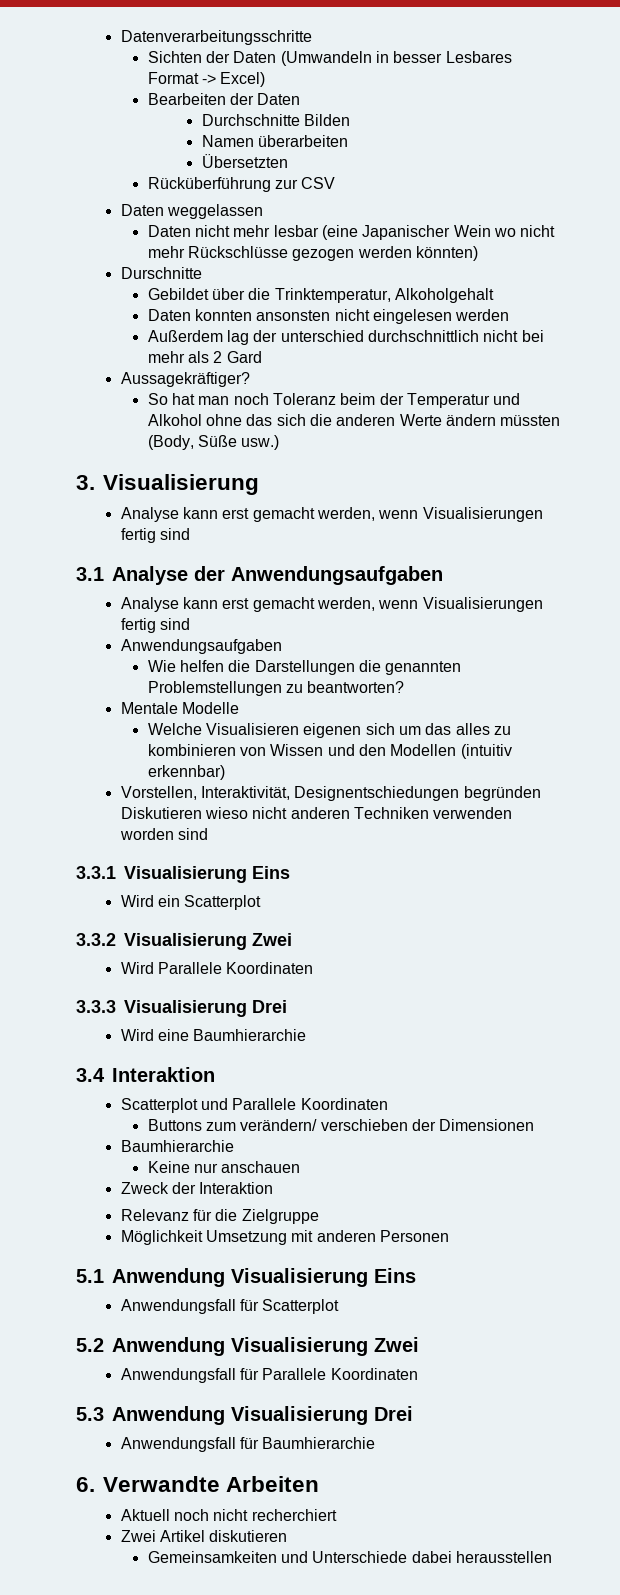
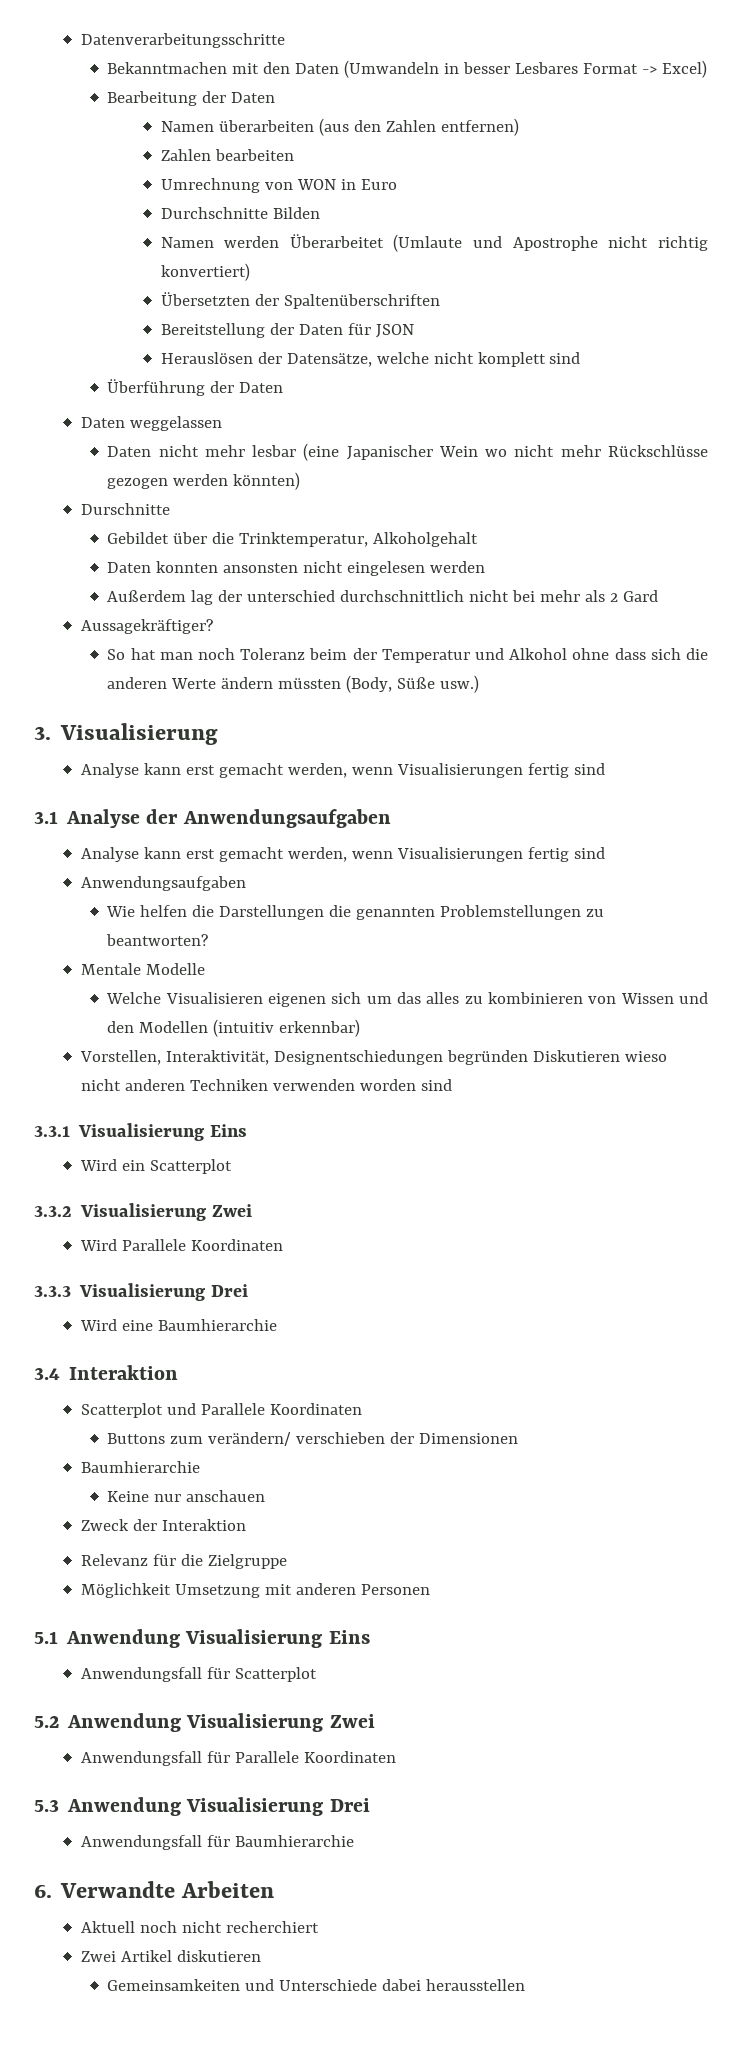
- Sichten der Daten (Umwandeln in besser Lesbares Format -> Excel)
+ Bekanntmachen mit den Daten (Umwandeln in besser Lesbares Format -> Excel)
- Bearbeiten der Daten
+ Bearbeitung der Daten
+ Namen überarbeiten (aus den Zahlen entfernen)
+ Zahlen bearbeiten
+ Umrechnung von WON in Euro
  Durchschnitte Bilden
- Namen überarbeiten
- Übersetzten
- Rücküberführung zur CSV
+ Namen werden Überarbeitet (Umlaute und Apostrophe nicht richtig konvertiert)
+ Übersetzten der Spaltenüberschriften
+ Bereitstellung der Daten für JSON
+ Herauslösen der Datensätze, welche nicht komplett sind
+ Überführung der Daten
- So hat man noch Toleranz beim der Temperatur und Alkohol ohne das sich die anderen Werte ändern müssten (Body, Süße usw.)
+ So hat man noch Toleranz beim der Temperatur und Alkohol ohne dass sich die anderen Werte ändern müssten (Body, Süße usw.)

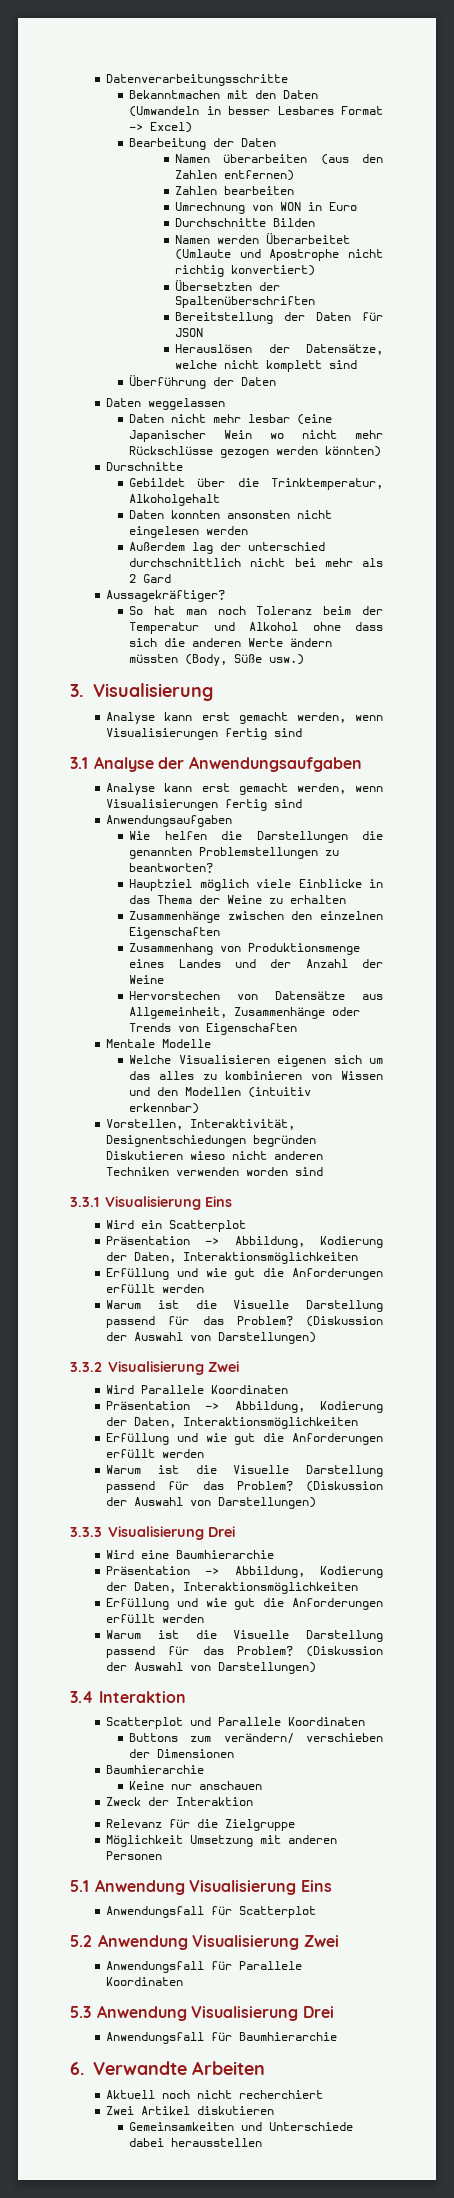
+ Hauptziel möglich viele Einblicke in das Thema der Weine zu erhalten
+ Zusammenhänge zwischen den einzelnen Eigenschaften
+ Zusammenhang von Produktionsmenge eines Landes und der Anzahl der Weine
+ Hervorstechen von Datensätze aus Allgemeinheit, Zusammenhänge oder Trends von Eigenschaften
  Wird ein Scatterplot
+ Präsentation -> Abbildung, Kodierung der Daten, Interaktionsmöglichkeiten
+ Erfüllung und wie gut die Anforderungen erfüllt werden
+ Warum ist die Visuelle Darstellung passend für das Problem? (Diskussion der Auswahl von Darstellungen)
  Wird Parallele Koordinaten
+ Präsentation -> Abbildung, Kodierung der Daten, Interaktionsmöglichkeiten
+ Erfüllung und wie gut die Anforderungen erfüllt werden
+ Warum ist die Visuelle Darstellung passend für das Problem? (Diskussion der Auswahl von Darstellungen)
  Wird eine Baumhierarchie
+ Präsentation -> Abbildung, Kodierung der Daten, Interaktionsmöglichkeiten
+ Erfüllung und wie gut die Anforderungen erfüllt werden
+ Warum ist die Visuelle Darstellung passend für das Problem? (Diskussion der Auswahl von Darstellungen)

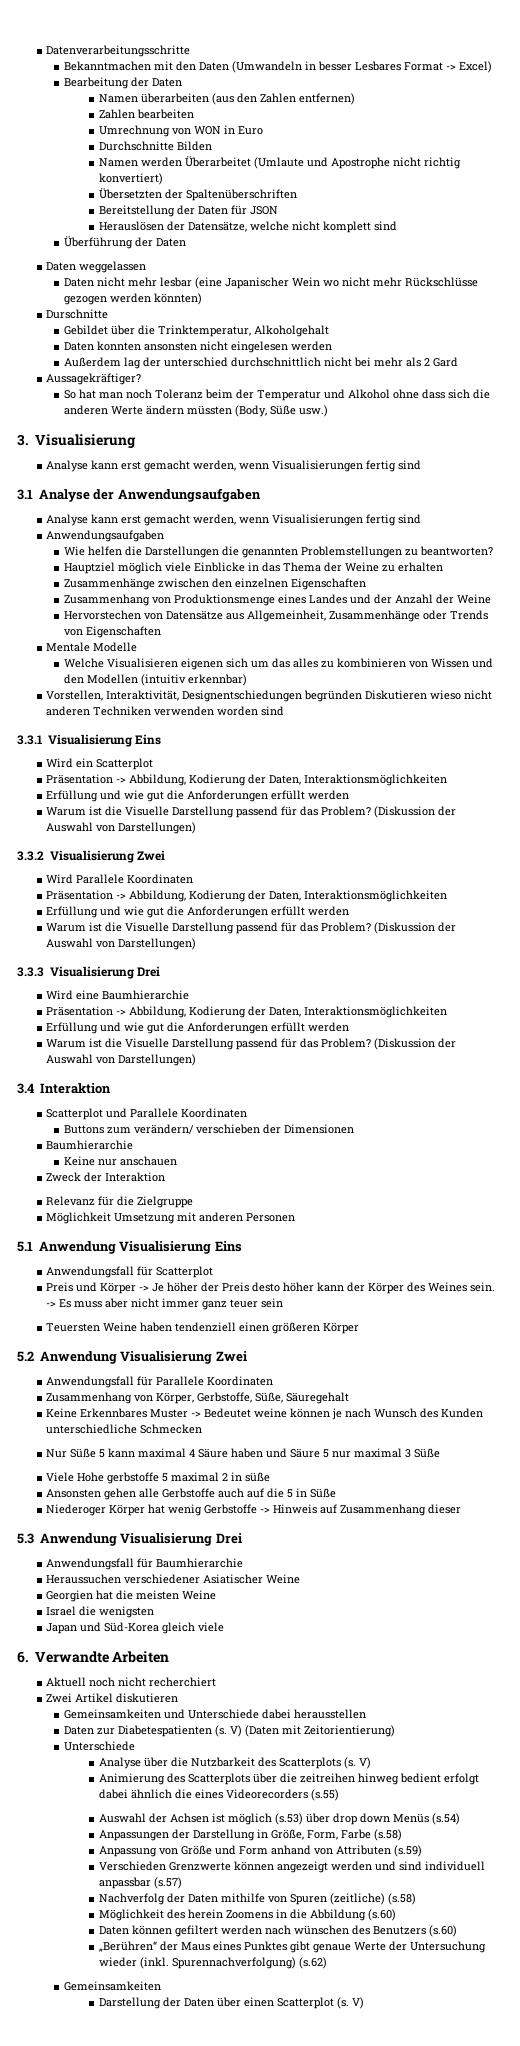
+ Preis und Körper -> Je höher der Preis desto höher kann der Körper des Weines sein. -> Es muss aber nicht immer ganz teuer sein
+ Teuersten Weine haben tendenziell einen größeren Körper
+ Zusammenhang von Körper, Gerbstoffe, Süße, Säuregehalt
+ Keine Erkennbares Muster -> Bedeutet weine können je nach Wunsch des Kunden unterschiedliche Schmecken
+ Nur Süße 5 kann maximal 4 Säure haben und Säure 5 nur maximal 3 Süße
+ Viele Hohe gerbstoffe 5 maximal 2 in süße
+ Ansonsten gehen alle Gerbstoffe auch auf die 5 in Süße
+ Niederoger Körper hat wenig Gerbstoffe -> Hinweis auf Zusammenhang dieser
+ Heraussuchen verschiedener Asiatischer Weine
+ Georgien hat die meisten Weine
+ Israel die wenigsten
+ Japan und Süd-Korea gleich viele
+ Daten zur Diabetespatienten (s. V) (Daten mit Zeitorientierung)
+ Unterschiede
+ Analyse über die Nutzbarkeit des Scatterplots (s. V)
+ Animierung des Scatterplots über die zeitreihen hinweg bedient erfolgt dabei ähnlich die eines Videorecorders (s.55)
+ Auswahl der Achsen ist möglich (s.53) über drop down Menüs (s.54)
+ Anpassungen der Darstellung in Größe, Form, Farbe (s.58)
+ Anpassung von Größe und Form anhand von Attributen (s.59)
+ Verschieden Grenzwerte können angezeigt werden und sind individuell anpassbar (s.57)
+ Nachverfolg der Daten mithilfe von Spuren (zeitliche) (s.58)
+ Möglichkeit des herein Zoomens in die Abbildung (s.60)
+ Daten können gefiltert werden nach wünschen des Benutzers (s.60)
+ „Berühren“ der Maus eines Punktes gibt genaue Werte der Untersuchung wieder (inkl. Spurennachverfolgung) (s.62)
+ Gemeinsamkeiten
+ Darstellung der Daten über einen Scatterplot (s. V)

